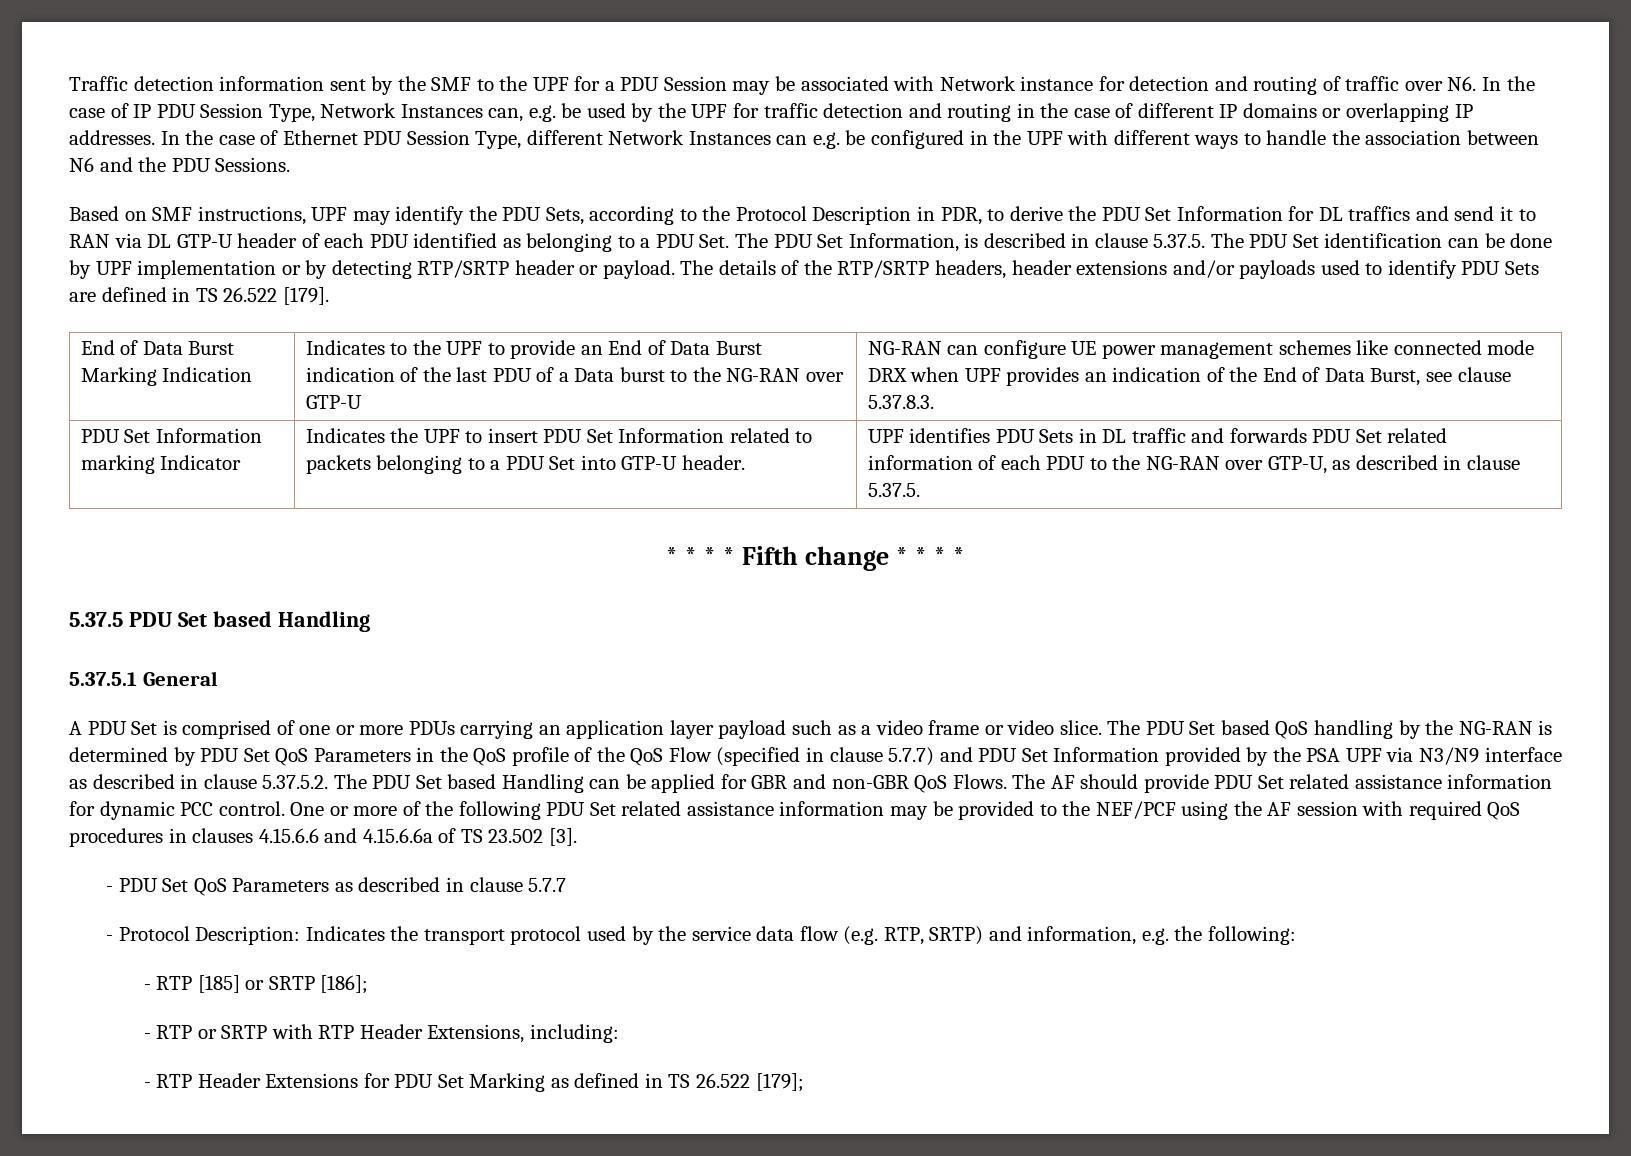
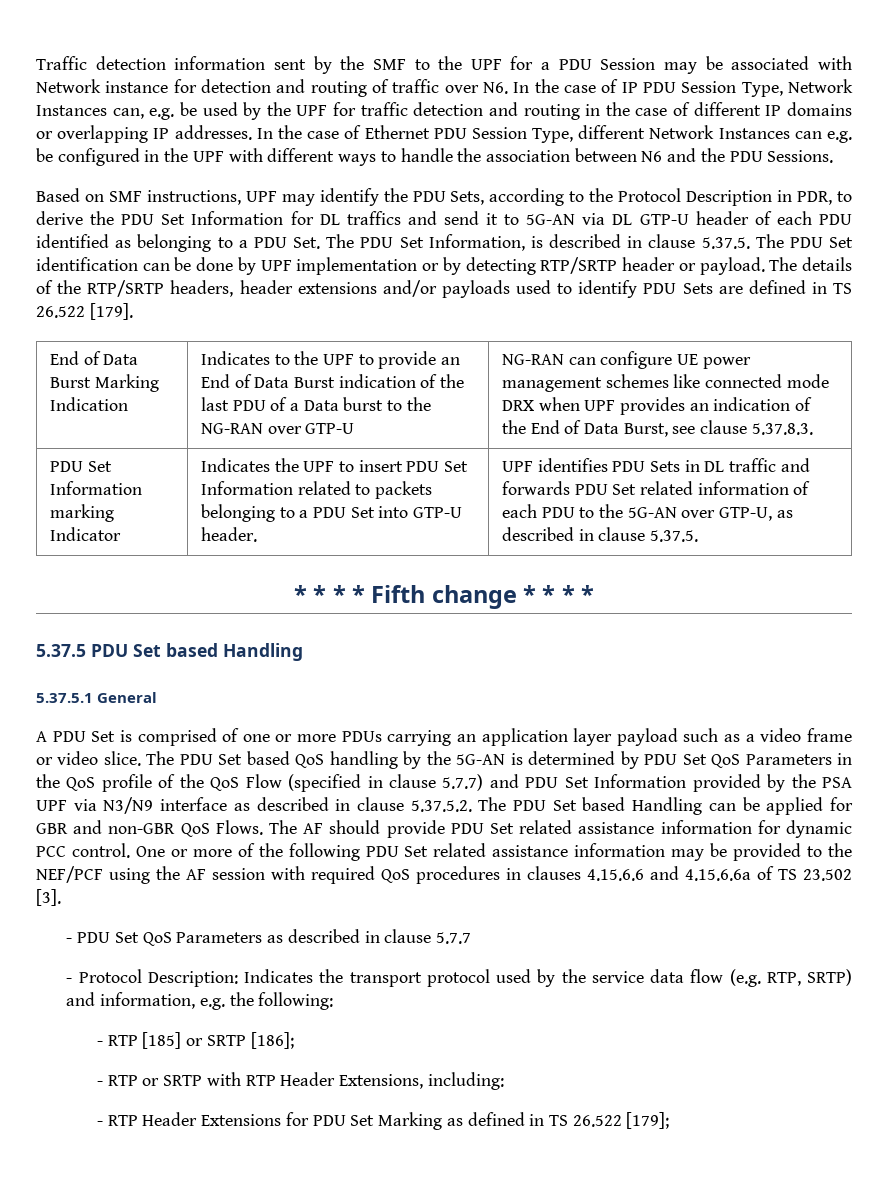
- Based on SMF instructions, UPF may identify the PDU Sets, according to the Protocol Description in PDR, to derive the PDU Set Information for DL traffics and send it to RAN via DL GTP-U header of each PDU identified as belonging to a PDU Set. The PDU Set Information, is described in clause 5.37.5. The PDU Set identification can be done by UPF implementation or by detecting RTP/SRTP header or payload.
+ Based on SMF instructions, UPF may identify the PDU Sets, according to the Protocol Description in PDR, to derive the PDU Set Information for DL traffics and send it to 5G-AN via DL GTP-U header of each PDU identified as belonging to a PDU Set. The PDU Set Information, is described in clause 5.37.5. The PDU Set identification can be done by UPF implementation or by detecting RTP/SRTP header or payload.
- UPF identifies PDU Sets in DL traffic and forwards PDU Set related information of each PDU to the NG-RAN over GTP-U, as described in clause 5.37.5.
+ UPF identifies PDU Sets in DL traffic and forwards PDU Set related information of each PDU to the 5G-AN over GTP-U, as described in clause 5.37.5.
- The PDU Set based QoS handling by the NG-RAN is determined by PDU Set QoS Parameters in the QoS profile of the QoS Flow (specified in clause 5.7.7) and PDU Set Information provided by the PSA UPF via N3/N9 interface as described in clause 5.37.5.2. The PDU Set based Handling can be applied for GBR and non-GBR QoS Flows.
+ The PDU Set based QoS handling by the 5G-AN is determined by PDU Set QoS Parameters in the QoS profile of the QoS Flow (specified in clause 5.7.7) and PDU Set Information provided by the PSA UPF via N3/N9 interface as described in clause 5.37.5.2. The PDU Set based Handling can be applied for GBR and non-GBR QoS Flows.

